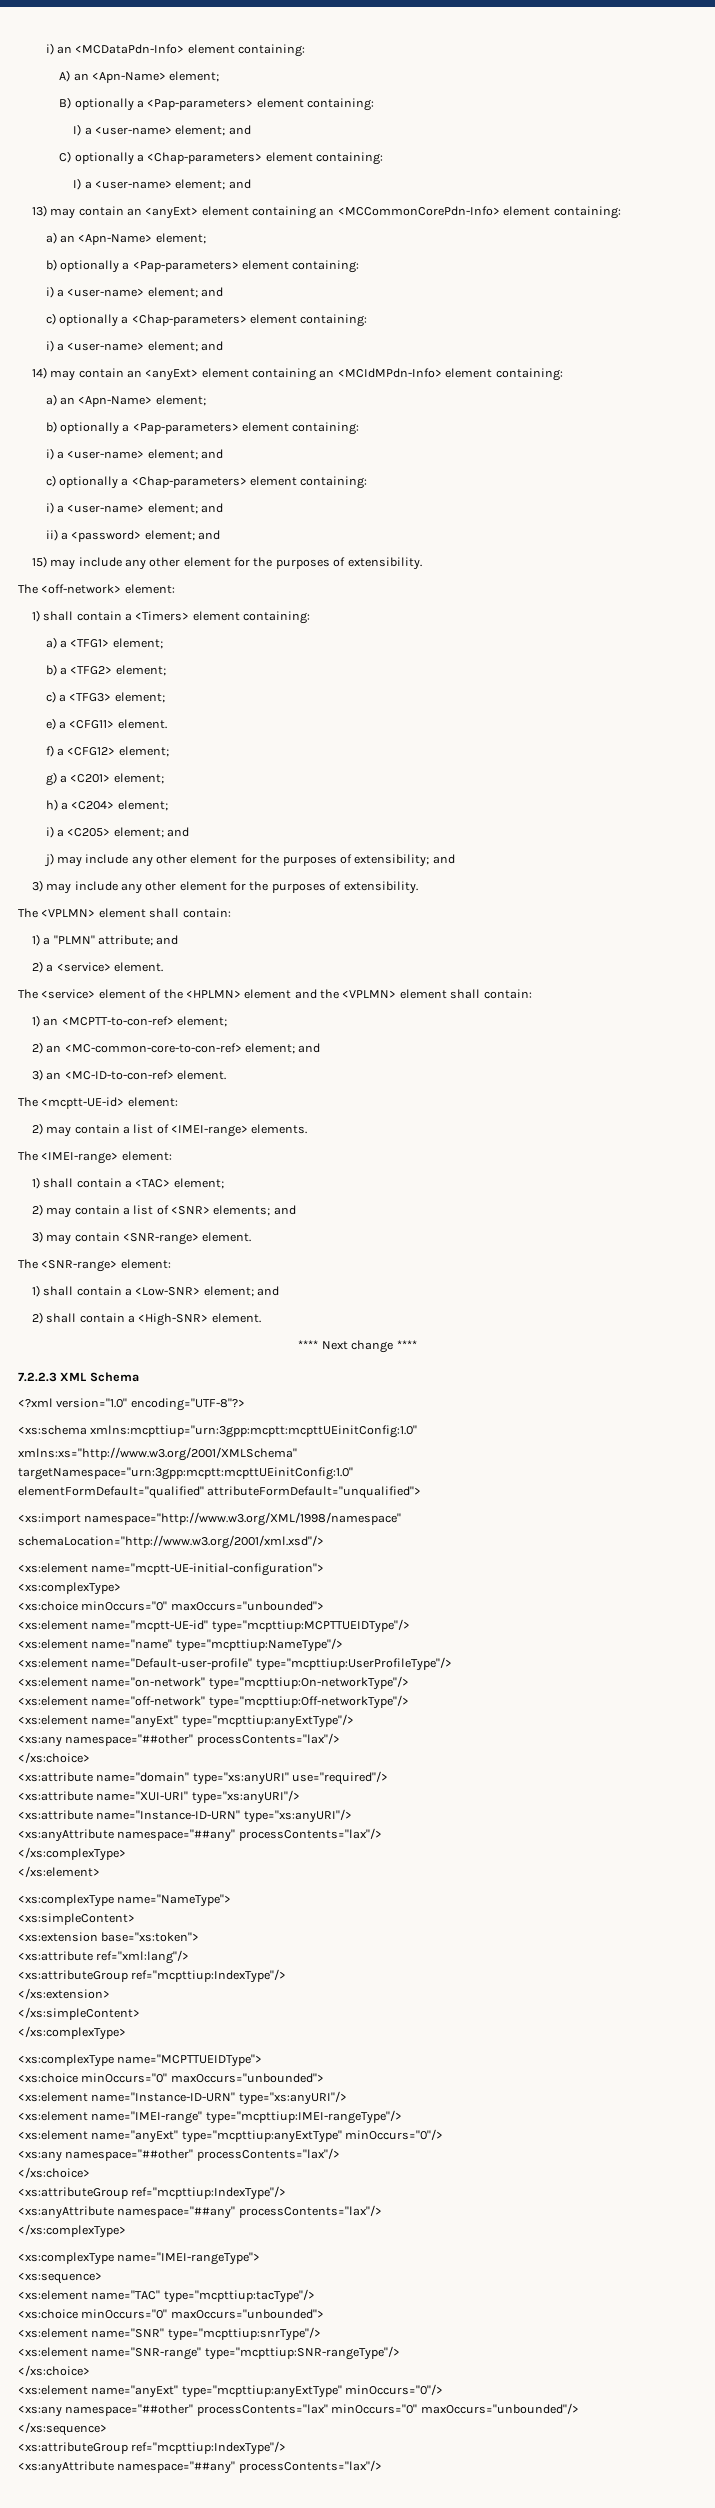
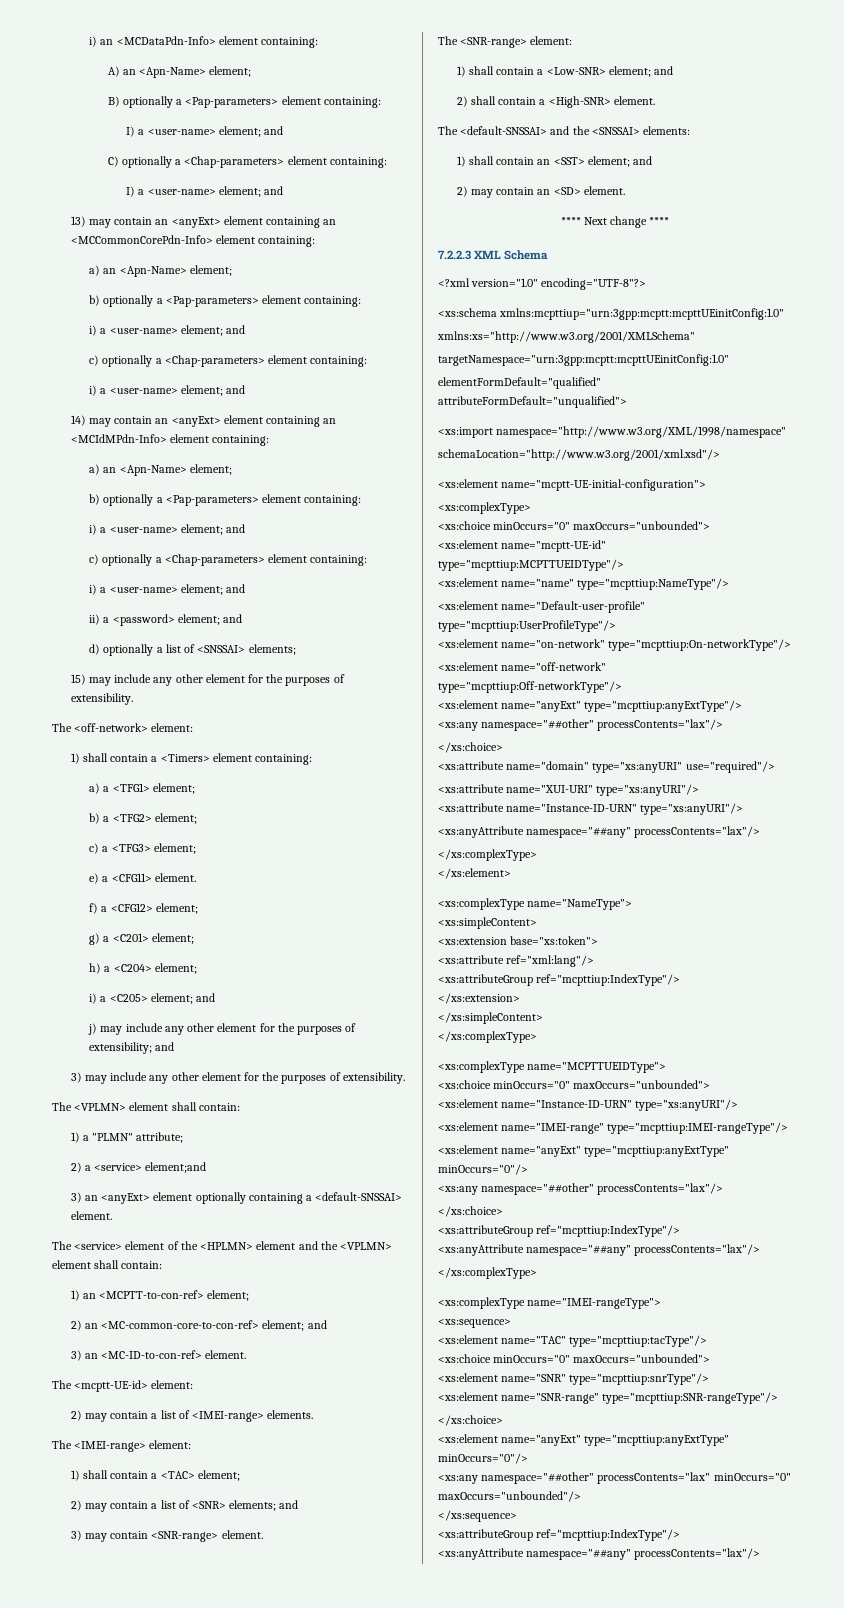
+ d) optionally a list of <SNSSAI> elements;
- 1) a "PLMN" attribute; and
+ 1) a "PLMN" attribute;
- 2) a <service> element.
+ 2) a <service> element;and
+ 3) an <anyExt> element optionally containing a <default-SNSSAI> element.
+ The <default-SNSSAI> and the <SNSSAI> elements:
+ 1) shall contain an <SST> element; and
+ 2) may contain an <SD> element.

